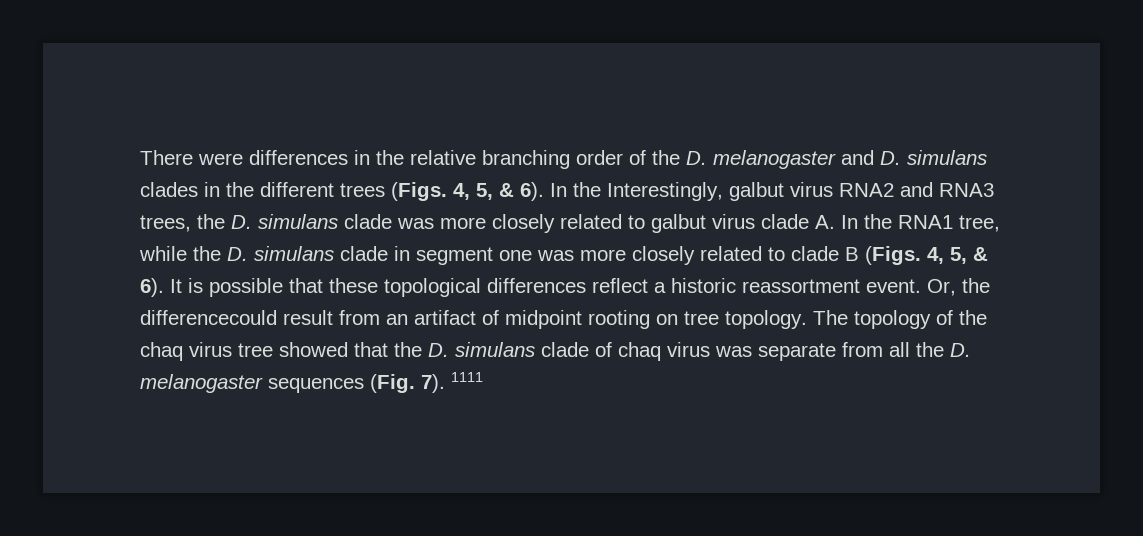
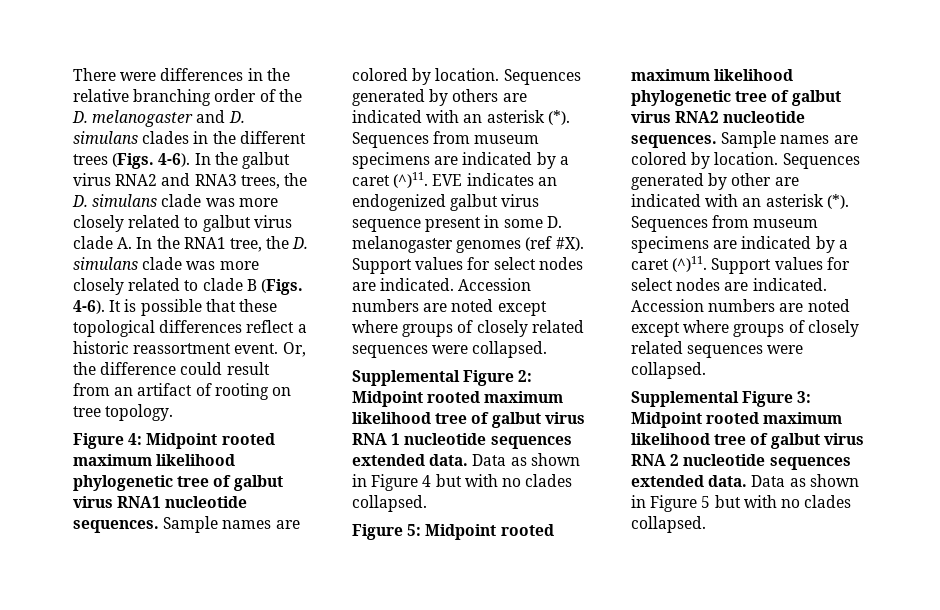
- There were differences in the relative branching order of the D. melanogaster and D. simulans clades in the different trees (Figs. 4, 5, & 6). In the Interestingly, galbut virus RNA2 and RNA3 trees, the D. simulans clade was more closely related to galbut virus clade A. In the RNA1 tree, while the D. simulans clade in segment one was more closely related to clade B (Figs. 4, 5, & 6).
+ There were differences in the relative branching order of the D. melanogaster and D. simulans clades in the different trees (Figs. 4-6). In the galbut virus RNA2 and RNA3 trees, the D. simulans clade was more closely related to galbut virus clade A. In the RNA1 tree, the D. simulans clade was more closely related to clade B (Figs. 4-6).
- Or, the differencecould result from an artifact of midpoint rooting on tree topology. The topology of the chaq virus tree showed that the D. simulans clade of chaq virus was separate from all the D. melanogaster sequences (Fig. 7). 1111
+ Or, the difference could result from an artifact of rooting on tree topology.
+ Figure 4: Midpoint rooted maximum likelihood phylogenetic tree of galbut virus RNA1 nucleotide sequences. Sample names are colored by location. Sequences generated by others are indicated with an asterisk (*). Sequences from museum specimens are indicated by a caret (^)11. EVE indicates an endogenized galbut virus sequence present in some D. melanogaster genomes (ref #X). Support values for select nodes are indicated. Accession numbers are noted except where groups of closely related sequences were collapsed.
+ Supplemental Figure 2: Midpoint rooted maximum likelihood tree of galbut virus RNA 1 nucleotide sequences extended data. Data as shown in Figure 4 but with no clades collapsed.
+ Figure 5: Midpoint rooted maximum likelihood phylogenetic tree of galbut virus RNA2 nucleotide sequences. Sample names are colored by location. Sequences generated by other are indicated with an asterisk (*). Sequences from museum specimens are indicated by a caret (^)11. Support values for select nodes are indicated. Accession numbers are noted except where groups of closely related sequences were collapsed.
+ Supplemental Figure 3: Midpoint rooted maximum likelihood tree of galbut virus RNA 2 nucleotide sequences extended data. Data as shown in Figure 5 but with no clades collapsed.

